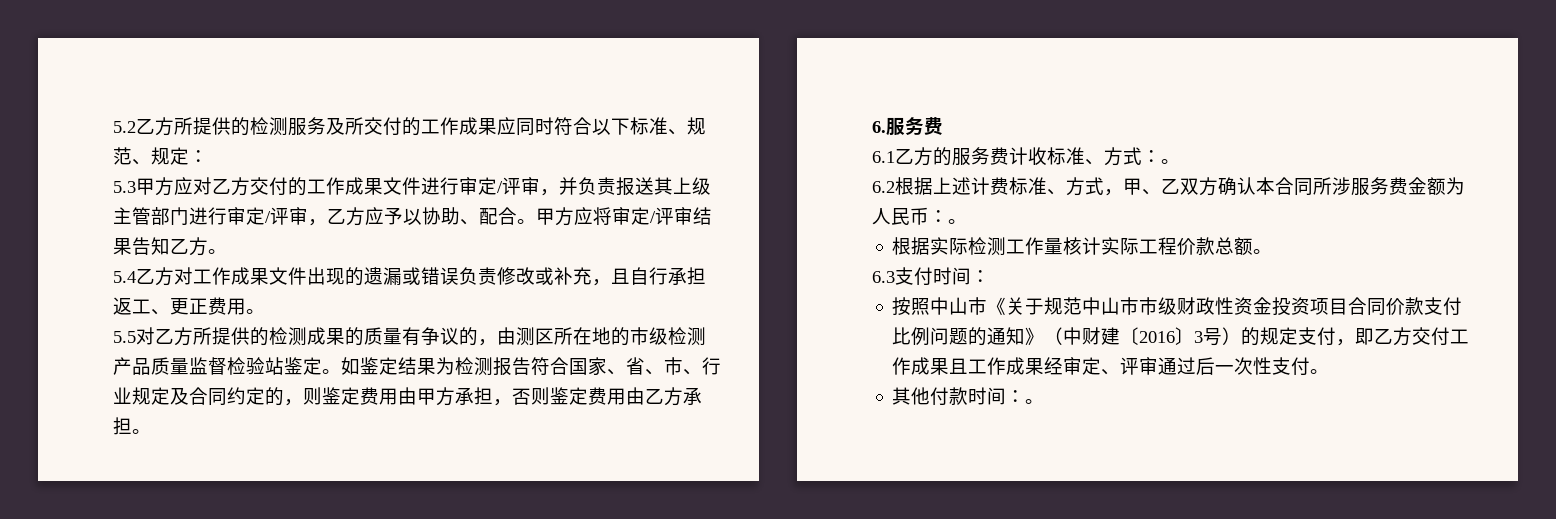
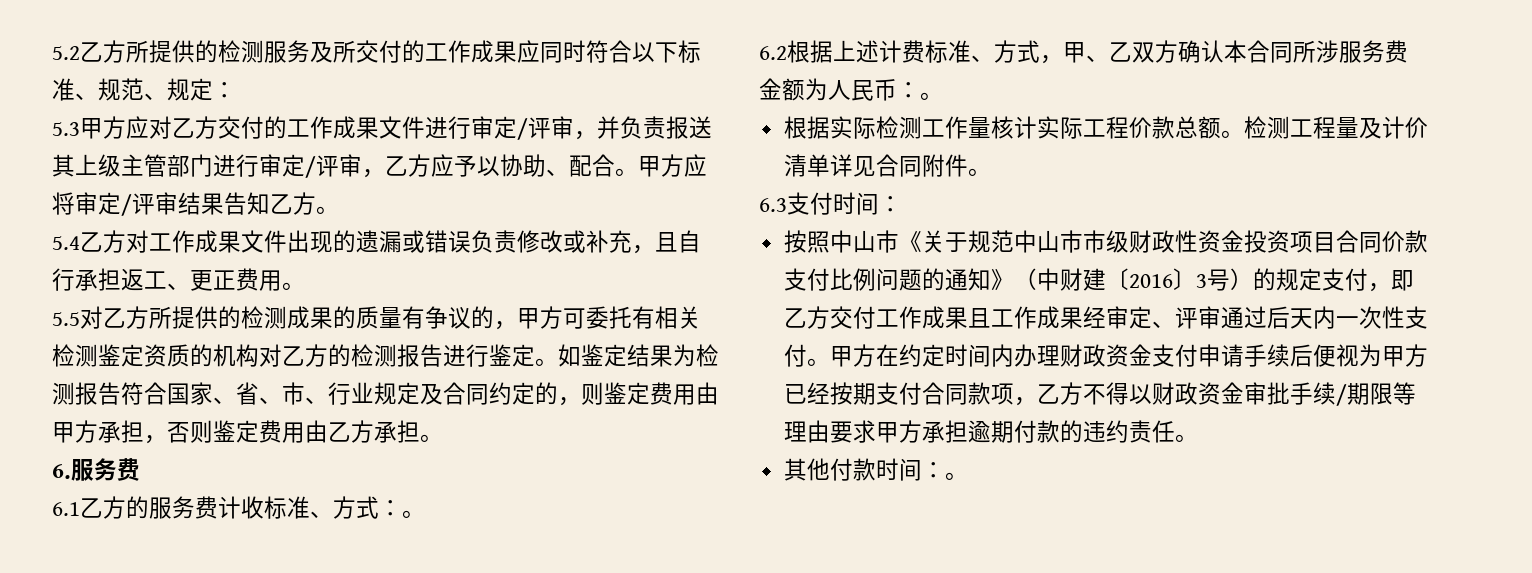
- 5.5对乙方所提供的检测成果的质量有争议的，由测区所在地的市级检测产品质量监督检验站鉴定。
+ 5.5对乙方所提供的检测成果的质量有争议的，甲方可委托有相关检测鉴定资质的机构对乙方的检测报告进行鉴定。
+ 检测工程量及计价清单详见合同附件。
- 按照中山市《关于规范中山市市级财政性资金投资项目合同价款支付比例问题的通知》（中财建〔2016〕3号）的规定支付，即乙方交付工作成果且工作成果经审定、评审通过后一次性支付。
+ 按照中山市《关于规范中山市市级财政性资金投资项目合同价款支付比例问题的通知》（中财建〔2016〕3号）的规定支付，即乙方交付工作成果且工作成果经审定、评审通过后天内一次性支付。甲方在约定时间内办理财政资金支付申请手续后便视为甲方已经按期支付合同款项，乙方不得以财政资金审批手续/期限等理由要求甲方承担逾期付款的违约责任。

